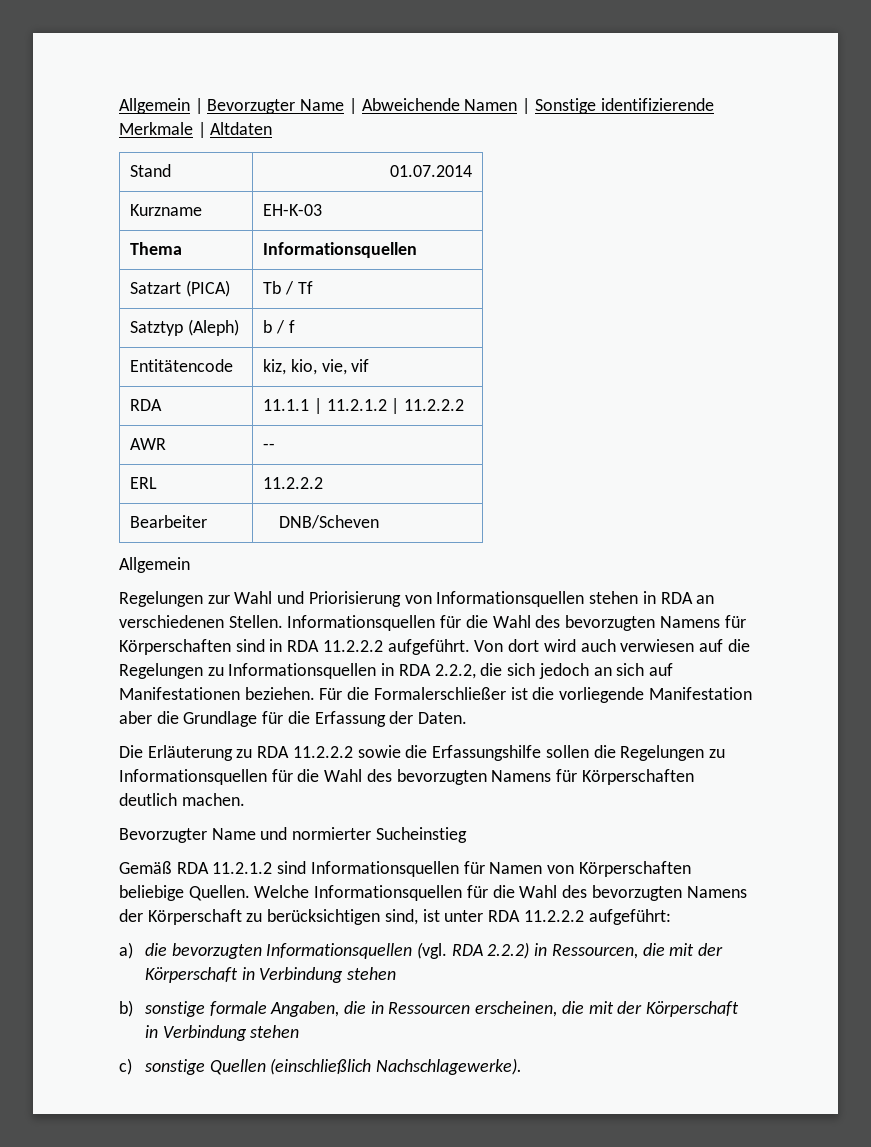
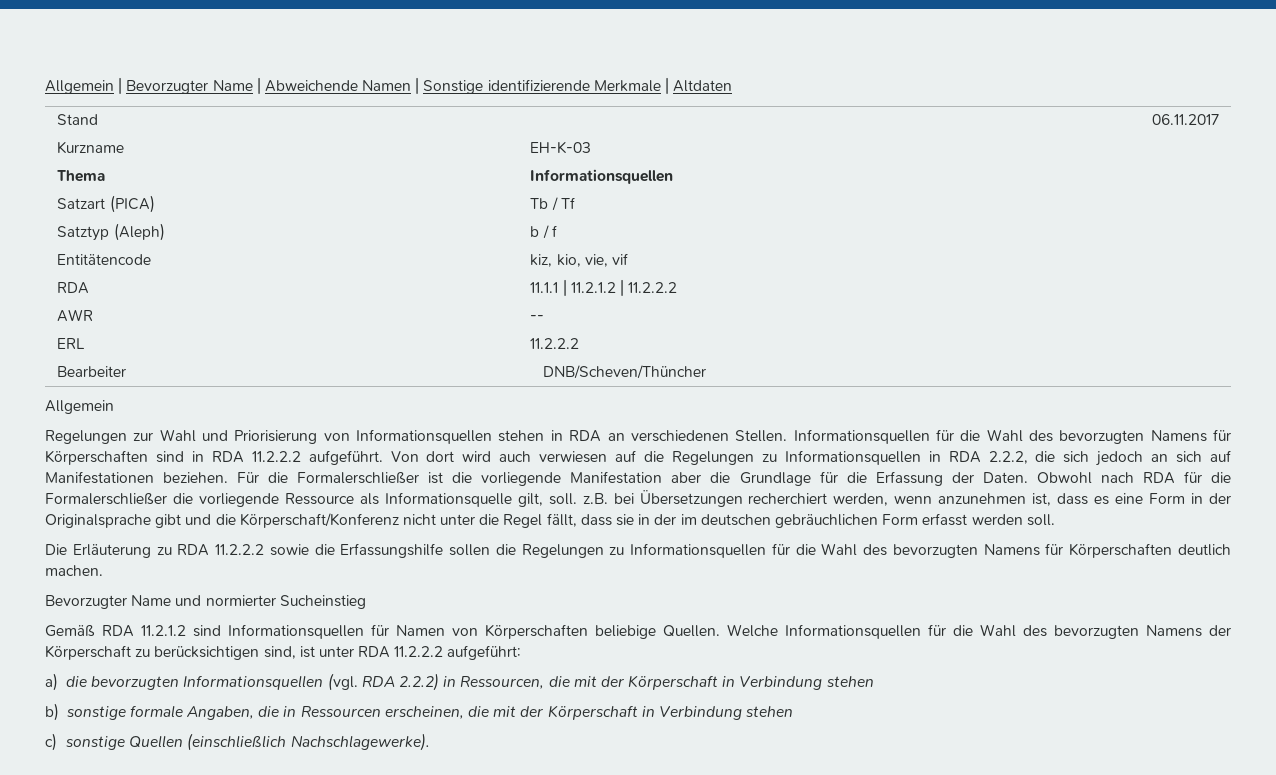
- Stand | 01.07.2014
+ Stand | 06.11.2017
- Bearbeiter | DNB/Scheven
+ Bearbeiter | DNB/Scheven/Thüncher
+ Obwohl nach RDA für die Formalerschließer die vorliegende Ressource als Informationsquelle gilt, soll. z.B. bei Übersetzungen recherchiert werden, wenn anzunehmen ist, dass es eine Form in der Originalsprache gibt und die Körperschaft/Konferenz nicht unter die Regel fällt, dass sie in der im deutschen gebräuchlichen Form erfasst werden soll.

